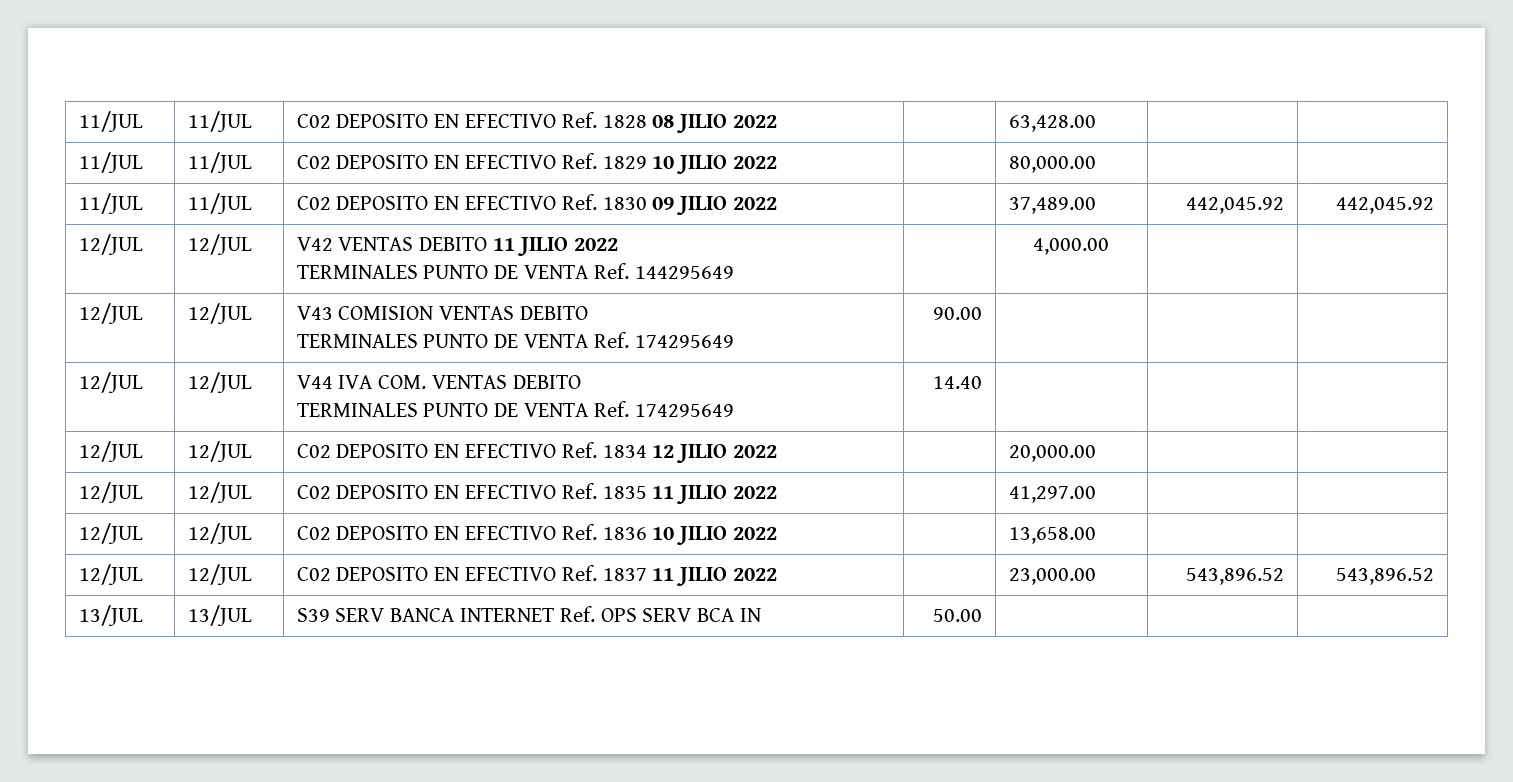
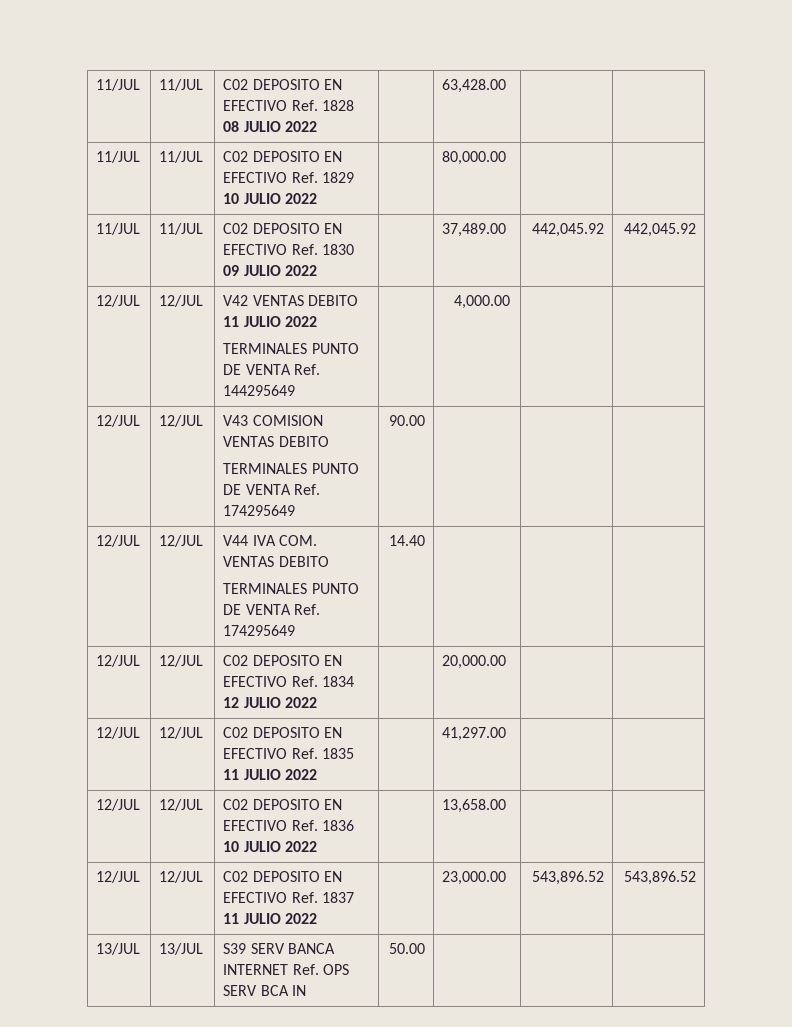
- 11/JUL | 11/JUL | C02 DEPOSITO EN EFECTIVO Ref. 1828 08 JILIO 2022 | | 63,428.00 | |
+ 11/JUL | 11/JUL | C02 DEPOSITO EN EFECTIVO Ref. 1828 08 JULIO 2022 | | 63,428.00 | |
- 11/JUL | 11/JUL | C02 DEPOSITO EN EFECTIVO Ref. 1829 10 JILIO 2022 | | 80,000.00 | |
+ 11/JUL | 11/JUL | C02 DEPOSITO EN EFECTIVO Ref. 1829 10 JULIO 2022 | | 80,000.00 | |
- 11/JUL | 11/JUL | C02 DEPOSITO EN EFECTIVO Ref. 1830 09 JILIO 2022 | | 37,489.00 | 442,045.92 | 442,045.92
+ 11/JUL | 11/JUL | C02 DEPOSITO EN EFECTIVO Ref. 1830 09 JULIO 2022 | | 37,489.00 | 442,045.92 | 442,045.92
- 12/JUL | 12/JUL | V42 VENTAS DEBITO 11 JILIO 2022
+ 12/JUL | 12/JUL | V42 VENTAS DEBITO 11 JULIO 2022
- 12/JUL | 12/JUL | C02 DEPOSITO EN EFECTIVO Ref. 1834 12 JILIO 2022 | | 20,000.00 | |
+ 12/JUL | 12/JUL | C02 DEPOSITO EN EFECTIVO Ref. 1834 12 JULIO 2022 | | 20,000.00 | |
- 12/JUL | 12/JUL | C02 DEPOSITO EN EFECTIVO Ref. 1835 11 JILIO 2022 | | 41,297.00 | |
+ 12/JUL | 12/JUL | C02 DEPOSITO EN EFECTIVO Ref. 1835 11 JULIO 2022 | | 41,297.00 | |
- 12/JUL | 12/JUL | C02 DEPOSITO EN EFECTIVO Ref. 1836 10 JILIO 2022 | | 13,658.00 | |
+ 12/JUL | 12/JUL | C02 DEPOSITO EN EFECTIVO Ref. 1836 10 JULIO 2022 | | 13,658.00 | |
- 12/JUL | 12/JUL | C02 DEPOSITO EN EFECTIVO Ref. 1837 11 JILIO 2022 | | 23,000.00 | 543,896.52 | 543,896.52
+ 12/JUL | 12/JUL | C02 DEPOSITO EN EFECTIVO Ref. 1837 11 JULIO 2022 | | 23,000.00 | 543,896.52 | 543,896.52

